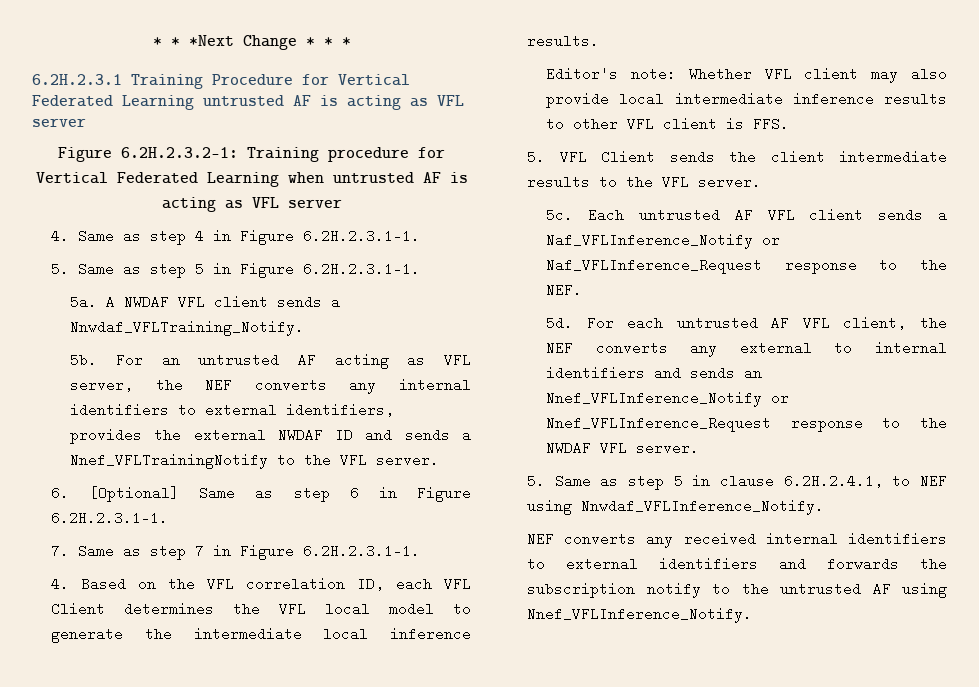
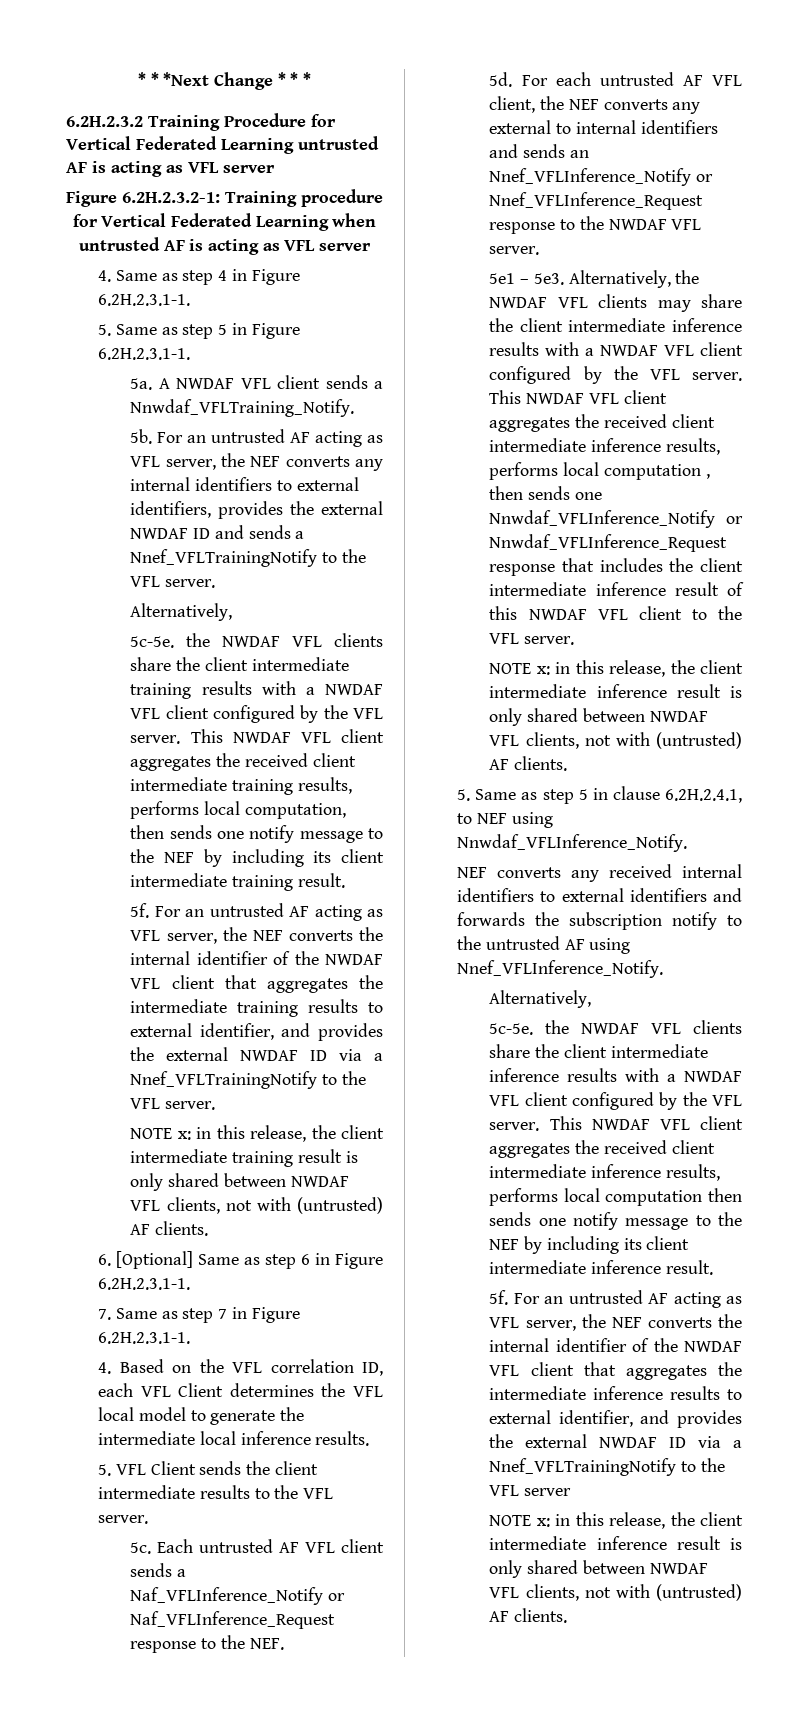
- 6.2H.2.3.1 Training Procedure for Vertical Federated Learning untrusted AF is acting as VFL server
+ 6.2H.2.3.2 Training Procedure for Vertical Federated Learning untrusted AF is acting as VFL server
  For an untrusted AF acting as VFL server, the NEF converts any internal identifiers to external identifiers, provides the external NWDAF ID and sends a Nnef_VFLTrainingNotify to the VFL server.
+ Alternatively,
+ 5c-5e. the NWDAF VFL clients share the client intermediate training results with a NWDAF VFL client configured by the VFL server. This NWDAF VFL client aggregates the received client intermediate training results, performs local computation, then sends one notify message to the NEF by including its client intermediate training result.
+ 5f. For an untrusted AF acting as VFL server, the NEF converts the internal identifier of the NWDAF VFL client that aggregates the intermediate training results to external identifier, and provides the external NWDAF ID via a Nnef_VFLTrainingNotify to the VFL server.
+ NOTE x: in this release, the client intermediate training result is only shared between NWDAF VFL clients, not with (untrusted) AF clients.
- Editor's note: Whether VFL client may also provide local intermediate inference results to other VFL client is FFS.
+ 5e1 – 5e3. Alternatively, the NWDAF VFL clients may share the client intermediate inference results with a NWDAF VFL client configured by the VFL server. This NWDAF VFL client aggregates the received client intermediate inference results, performs local computation , then sends one Nnwdaf_VFLInference_Notify or Nnwdaf_VFLInference_Request response that includes the client intermediate inference result of this NWDAF VFL client to the VFL server.
+ NOTE x: in this release, the client intermediate inference result is only shared between NWDAF VFL clients, not with (untrusted) AF clients.
  NEF converts any received internal identifiers to external identifiers and forwards the subscription notify to the untrusted AF using Nnef_VFLInference_Notify.
+ Alternatively,
+ 5c-5e. the NWDAF VFL clients share the client intermediate inference results with a NWDAF VFL client configured by the VFL server. This NWDAF VFL client aggregates the received client intermediate inference results, performs local computation then sends one notify message to the NEF by including its client intermediate inference result.
+ 5f. For an untrusted AF acting as VFL server, the NEF converts the internal identifier of the NWDAF VFL client that aggregates the intermediate inference results to external identifier, and provides the external NWDAF ID via a Nnef_VFLTrainingNotify to the VFL server
+ NOTE x: in this release, the client intermediate inference result is only shared between NWDAF VFL clients, not with (untrusted) AF clients.

